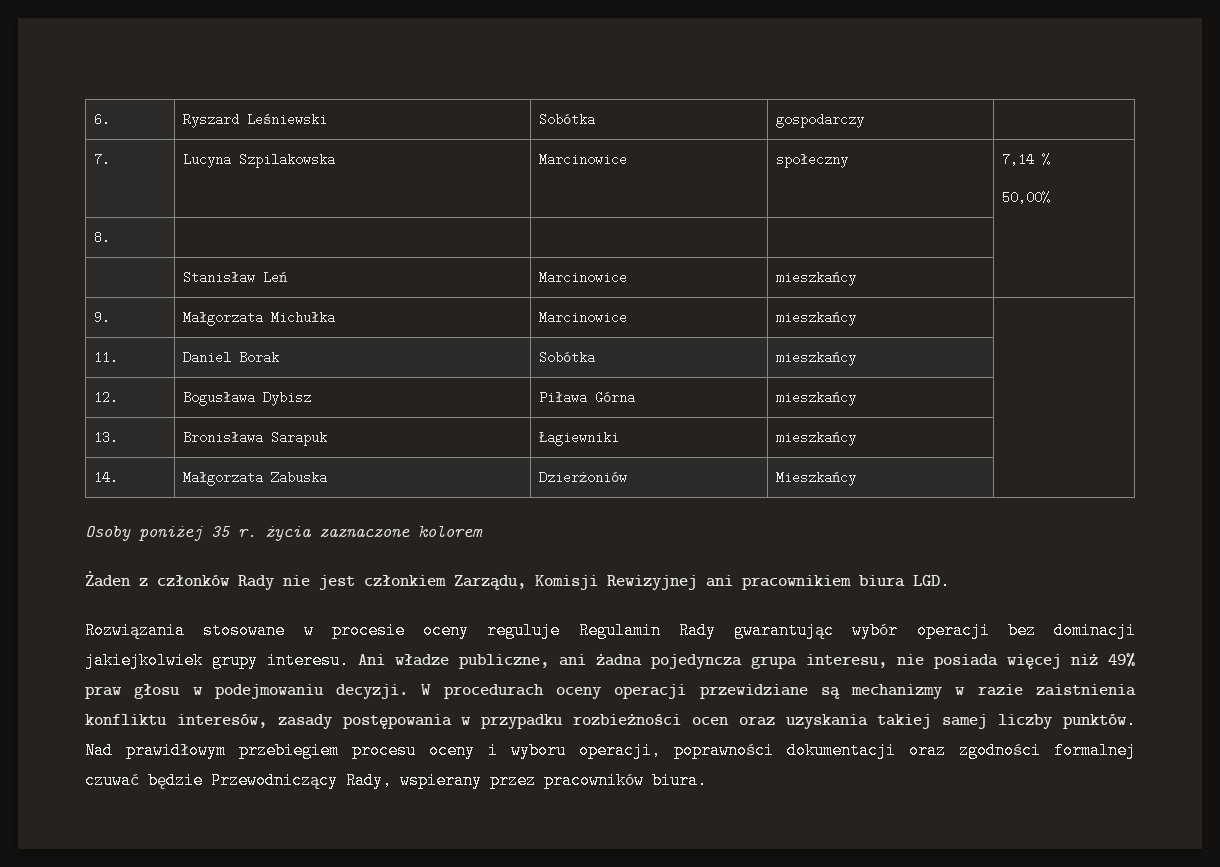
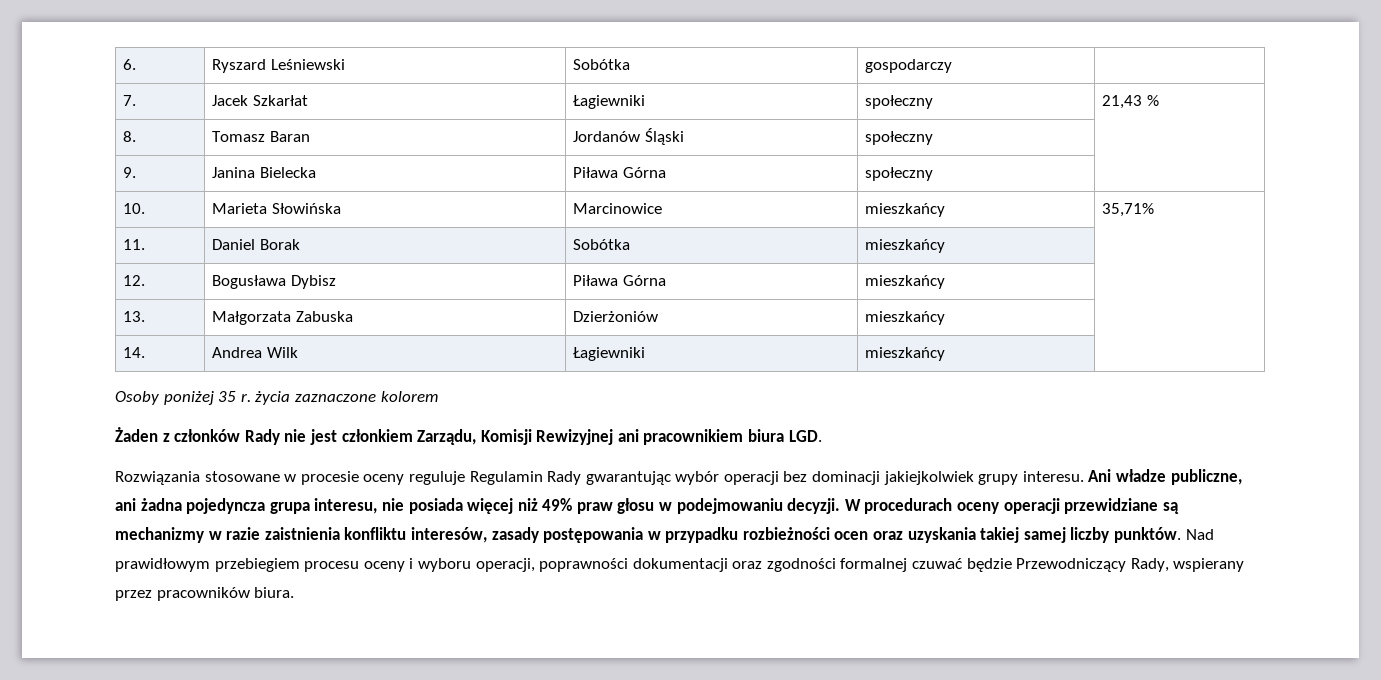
- 7. | Lucyna Szpilakowska | Marcinowice | społeczny | 7,14 %
- 50,00%
+ 7. | Jacek Szkarłat | Łagiewniki | społeczny | 21,43 %
- 8. | | | |
- | Stanisław Leń | Marcinowice | mieszkańcy |
- 9. | Małgorzata Michułka | Marcinowice | mieszkańcy |
+ 8. | Tomasz Baran | Jordanów Śląski | społeczny |
+ 9. | Janina Bielecka | Piława Górna | społeczny |
+ 10. | Marieta Słowińska | Marcinowice | mieszkańcy | 35,71%
- 13. | Bronisława Sarapuk | Łagiewniki | mieszkańcy |
+ 13. | Małgorzata Zabuska | Dzierżoniów | mieszkańcy |
- 14. | Małgorzata Zabuska | Dzierżoniów | Mieszkańcy |
+ 14. | Andrea Wilk | Łagiewniki | mieszkańcy |

